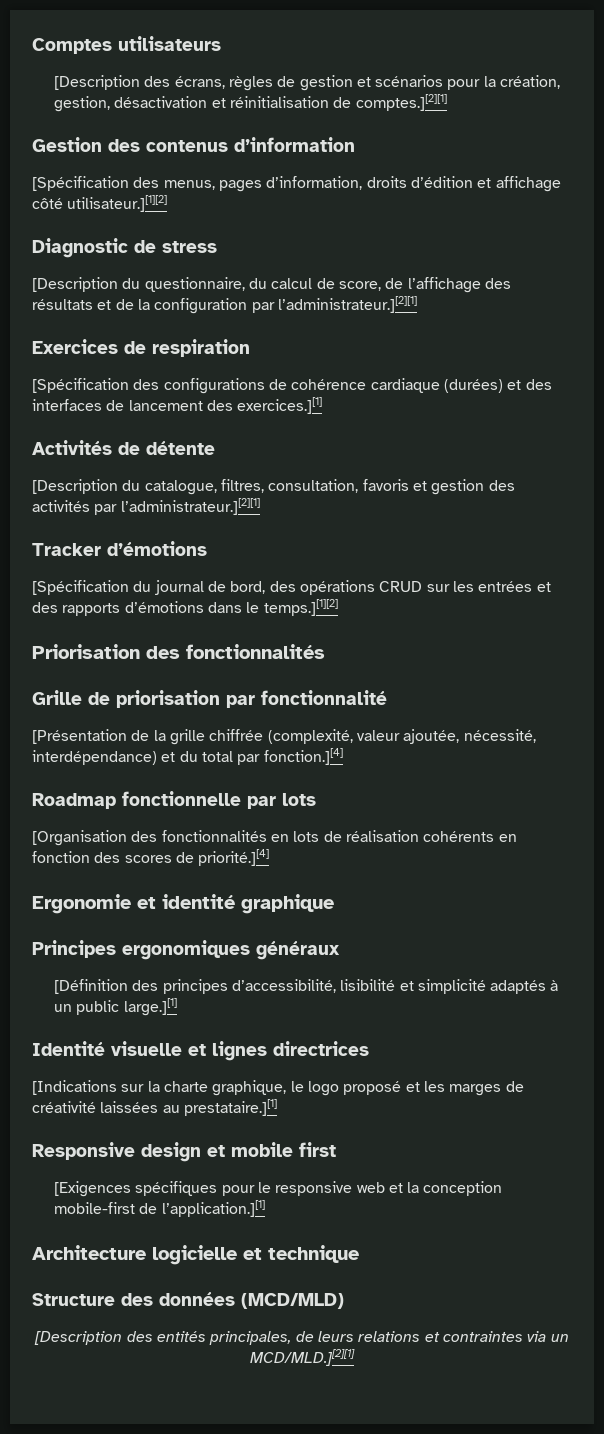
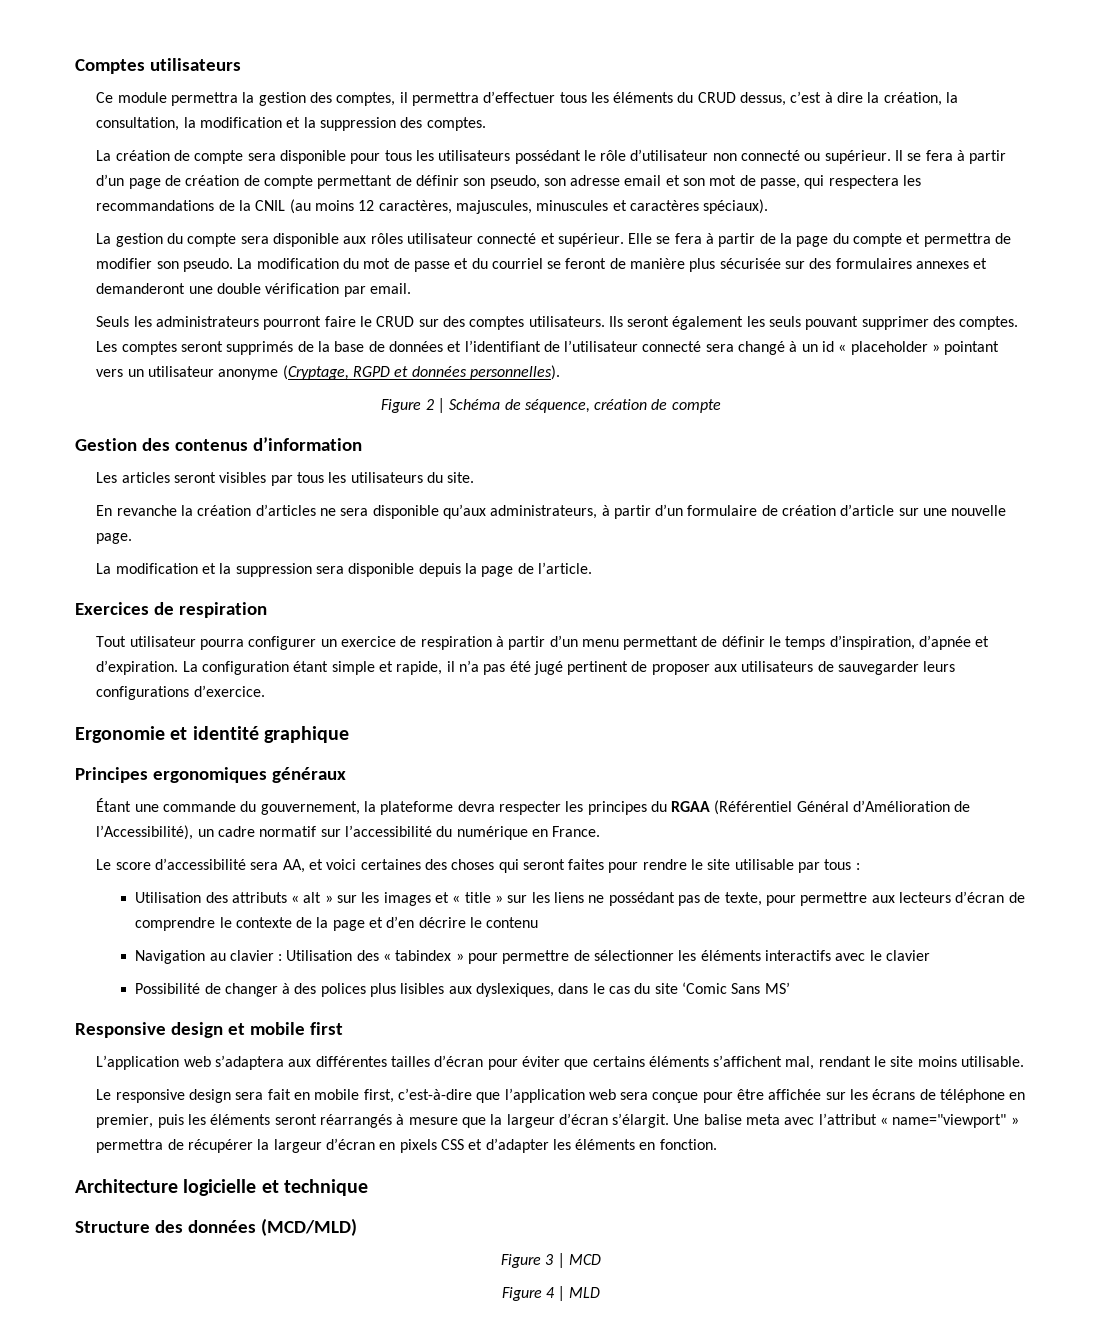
- [Description des écrans, règles de gestion et scénarios pour la création, gestion, désactivation et réinitialisation de comptes.][2][1]
+ Ce module permettra la gestion des comptes, il permettra d’effectuer tous les éléments du CRUD dessus, c’est à dire la création, la consultation, la modification et la suppression des comptes.
+ La création de compte sera disponible pour tous les utilisateurs possédant le rôle d’utilisateur non connecté ou supérieur. Il se fera à partir d’un page de création de compte permettant de définir son pseudo, son adresse email et son mot de passe, qui respectera les recommandations de la CNIL (au moins 12 caractères, majuscules, minuscules et caractères spéciaux).
+ La gestion du compte sera disponible aux rôles utilisateur connecté et supérieur. Elle se fera à partir de la page du compte et permettra de modifier son pseudo. La modification du mot de passe et du courriel se feront de manière plus sécurisée sur des formulaires annexes et demanderont une double vérification par email.
+ Seuls les administrateurs pourront faire le CRUD sur des comptes utilisateurs. Ils seront également les seuls pouvant supprimer des comptes. Les comptes seront supprimés de la base de données et l’identifiant de l’utilisateur connecté sera changé à un id « placeholder » pointant vers un utilisateur anonyme (Cryptage, RGPD et données personnelles).
+ Figure 2 | Schéma de séquence, création de compte
  Gestion des contenus d’information
- [Spécification des menus, pages d’information, droits d’édition et affichage côté utilisateur.][1][2]
- Diagnostic de stress
- [Description du questionnaire, du calcul de score, de l’affichage des résultats et de la configuration par l’administrateur.][2][1]
+ Les articles seront visibles par tous les utilisateurs du site.
+ En revanche la création d’articles ne sera disponible qu’aux administrateurs, à partir d’un formulaire de création d’article sur une nouvelle page.
+ La modification et la suppression sera disponible depuis la page de l’article.
  Exercices de respiration
- [Spécification des configurations de cohérence cardiaque (durées) et des interfaces de lancement des exercices.][1]
- Activités de détente
- [Description du catalogue, filtres, consultation, favoris et gestion des activités par l’administrateur.][2][1]
- Tracker d’émotions
- [Spécification du journal de bord, des opérations CRUD sur les entrées et des rapports d’émotions dans le temps.][1][2]
- Priorisation des fonctionnalités
- Grille de priorisation par fonctionnalité
- [Présentation de la grille chiffrée (complexité, valeur ajoutée, nécessité, interdépendance) et du total par fonction.][4]
- Roadmap fonctionnelle par lots
- [Organisation des fonctionnalités en lots de réalisation cohérents en fonction des scores de priorité.][4]
+ Tout utilisateur pourra configurer un exercice de respiration à partir d’un menu permettant de définir le temps d’inspiration, d’apnée et d’expiration. La configuration étant simple et rapide, il n’a pas été jugé pertinent de proposer aux utilisateurs de sauvegarder leurs configurations d’exercice.
- [Définition des principes d’accessibilité, lisibilité et simplicité adaptés à un public large.][1]
- Identité visuelle et lignes directrices
- [Indications sur la charte graphique, le logo proposé et les marges de créativité laissées au prestataire.][1]
+ Étant une commande du gouvernement, la plateforme devra respecter les principes du RGAA (Référentiel Général d’Amélioration de l’Accessibilité), un cadre normatif sur l’accessibilité du numérique en France.
+ Le score d’accessibilité sera AA, et voici certaines des choses qui seront faites pour rendre le site utilisable par tous :
+ Utilisation des attributs « alt » sur les images et « title » sur les liens ne possédant pas de texte, pour permettre aux lecteurs d’écran de comprendre le contexte de la page et d’en décrire le contenu
+ Navigation au clavier : Utilisation des « tabindex » pour permettre de sélectionner les éléments interactifs avec le clavier
+ Possibilité de changer à des polices plus lisibles aux dyslexiques, dans le cas du site ‘Comic Sans MS’
- [Exigences spécifiques pour le responsive web et la conception mobile-first de l’application.][1]
+ L’application web s’adaptera aux différentes tailles d’écran pour éviter que certains éléments s’affichent mal, rendant le site moins utilisable.
+ Le responsive design sera fait en mobile first, c’est-à-dire que l’application web sera conçue pour être affichée sur les écrans de téléphone en premier, puis les éléments seront réarrangés à mesure que la largeur d’écran s’élargit. Une balise meta avec l’attribut « name="viewport" » permettra de récupérer la largeur d’écran en pixels CSS et d’adapter les éléments en fonction.
- [Description des entités principales, de leurs relations et contraintes via un MCD/MLD.][2][1]
+ Figure 3 | MCD
+ Figure 4 | MLD

